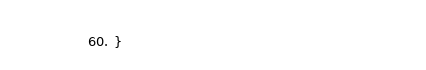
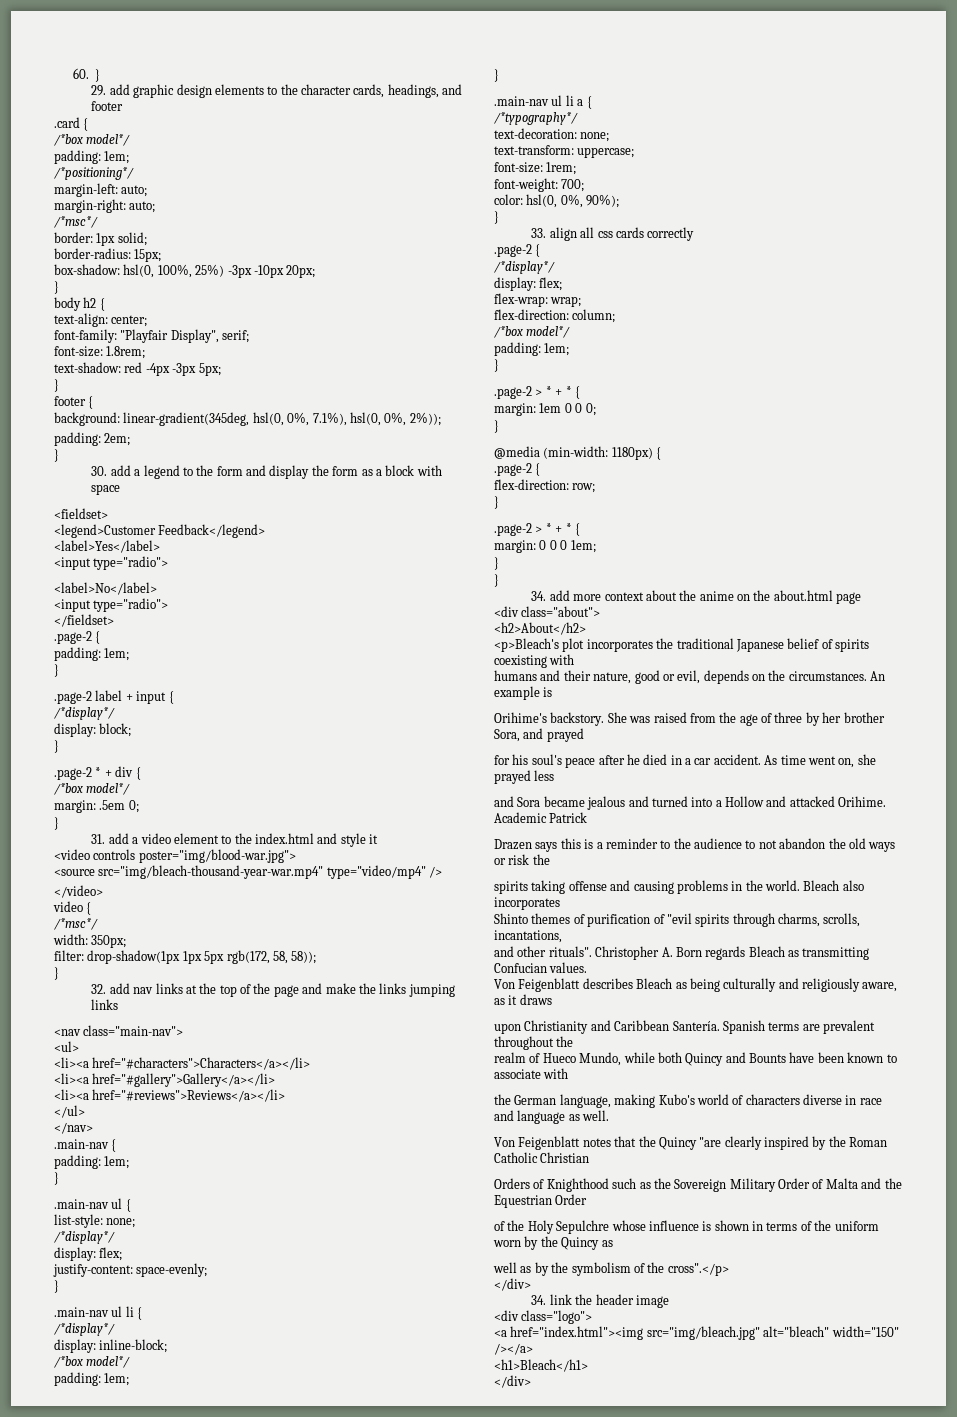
+ 29. add graphic design elements to the character cards, headings, and footer
+ .card {
+ /*box model*/
+ padding: 1em;
+ /*positioning*/
+ margin-left: auto;
+ margin-right: auto;
+ /*msc*/
+ border: 1px solid;
+ border-radius: 15px;
+ box-shadow: hsl(0, 100%, 25%) -3px -10px 20px;
+ }
+ body h2 {
+ text-align: center;
+ font-family: "Playfair Display", serif;
+ font-size: 1.8rem;
+ text-shadow: red -4px -3px 5px;
+ }
+ footer {
+ background: linear-gradient(345deg, hsl(0, 0%, 7.1%), hsl(0, 0%, 2%));
+ padding: 2em;
+ }
+ 30. add a legend to the form and display the form as a block with space
+ <fieldset>
+ <legend>Customer Feedback</legend>
+ <label>Yes</label>
+ <input type="radio">
+ <label>No</label>
+ <input type="radio">
+ </fieldset>
+ .page-2 {
+ padding: 1em;
+ }
+ .page-2 label + input {
+ /*display*/
+ display: block;
+ }
+ .page-2 * + div {
+ /*box model*/
+ margin: .5em 0;
+ }
+ 31. add a video element to the index.html and style it
+ <video controls poster="img/blood-war.jpg">
+ <source src="img/bleach-thousand-year-war.mp4" type="video/mp4" />
+ </video>
+ video {
+ /*msc*/
+ width: 350px;
+ filter: drop-shadow(1px 1px 5px rgb(172, 58, 58));
+ }
+ 32. add nav links at the top of the page and make the links jumping links
+ <nav class="main-nav">
+ <ul>
+ <li><a href="#characters">Characters</a></li>
+ <li><a href="#gallery">Gallery</a></li>
+ <li><a href="#reviews">Reviews</a></li>
+ </ul>
+ </nav>
+ .main-nav {
+ padding: 1em;
+ }
+ .main-nav ul {
+ list-style: none;
+ /*display*/
+ display: flex;
+ justify-content: space-evenly;
+ }
+ .main-nav ul li {
+ /*display*/
+ display: inline-block;
+ /*box model*/
+ padding: 1em;
+ }
+ .main-nav ul li a {
+ /*typography*/
+ text-decoration: none;
+ text-transform: uppercase;
+ font-size: 1rem;
+ font-weight: 700;
+ color: hsl(0, 0%, 90%);
+ }
+ 33. align all css cards correctly
+ .page-2 {
+ /*display*/
+ display: flex;
+ flex-wrap: wrap;
+ flex-direction: column;
+ /*box model*/
+ padding: 1em;
+ }
+ .page-2 > * + * {
+ margin: 1em 0 0 0;
+ }
+ @media (min-width: 1180px) {
+ .page-2 {
+ flex-direction: row;
+ }
+ .page-2 > * + * {
+ margin: 0 0 0 1em;
+ }
+ }
+ 34. add more context about the anime on the about.html page
+ <div class="about">
+ <h2>About</h2>
+ <p>Bleach's plot incorporates the traditional Japanese belief of spirits coexisting with
+ humans and their nature, good or evil, depends on the circumstances. An example is
+ Orihime's backstory. She was raised from the age of three by her brother Sora, and prayed
+ for his soul's peace after he died in a car accident. As time went on, she prayed less
+ and Sora became jealous and turned into a Hollow and attacked Orihime. Academic Patrick
+ Drazen says this is a reminder to the audience to not abandon the old ways or risk the
+ spirits taking offense and causing problems in the world. Bleach also incorporates
+ Shinto themes of purification of "evil spirits through charms, scrolls, incantations,
+ and other rituals". Christopher A. Born regards Bleach as transmitting Confucian values.
+ Von Feigenblatt describes Bleach as being culturally and religiously aware, as it draws
+ upon Christianity and Caribbean Santería. Spanish terms are prevalent throughout the
+ realm of Hueco Mundo, while both Quincy and Bounts have been known to associate with
+ the German language, making Kubo's world of characters diverse in race and language as well.
+ Von Feigenblatt notes that the Quincy "are clearly inspired by the Roman Catholic Christian
+ Orders of Knighthood such as the Sovereign Military Order of Malta and the Equestrian Order
+ of the Holy Sepulchre whose influence is shown in terms of the uniform worn by the Quincy as
+ well as by the symbolism of the cross".</p>
+ </div>
+ 34. link the header image
+ <div class="logo">
+ <a href="index.html"><img src="img/bleach.jpg" alt="bleach" width="150" /></a>
+ <h1>Bleach</h1>
+ </div>

